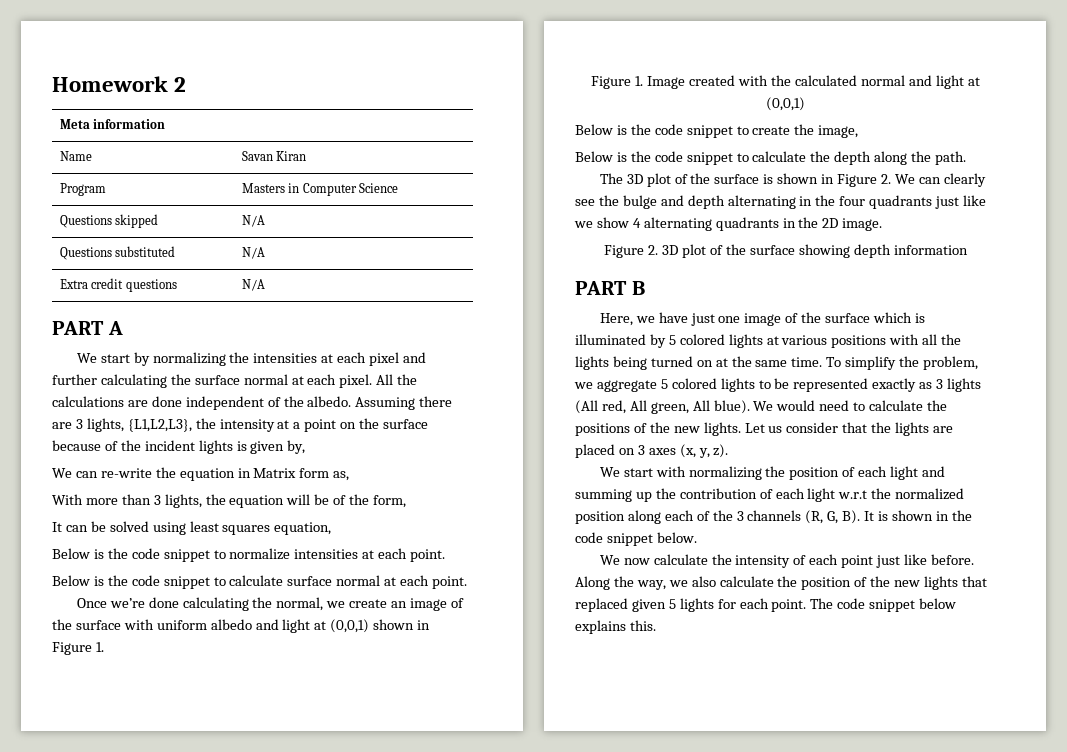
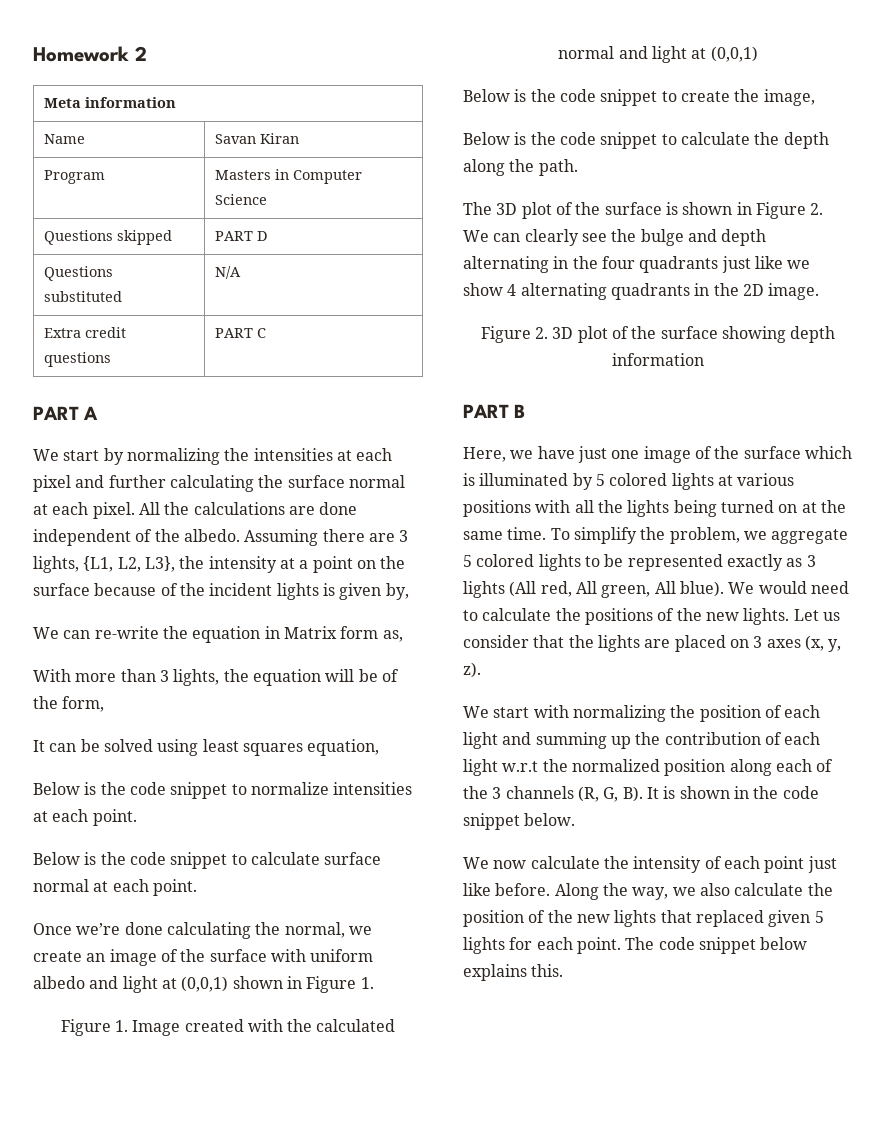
- Questions skipped | N/A
+ Questions skipped | PART D
- Extra credit questions | N/A
+ Extra credit questions | PART C
- Assuming there are 3 lights, {L1,L2,L3}, the intensity at a point on the surface because of the incident lights is given by,
+ Assuming there are 3 lights, {L1, L2, L3}, the intensity at a point on the surface because of the incident lights is given by,

